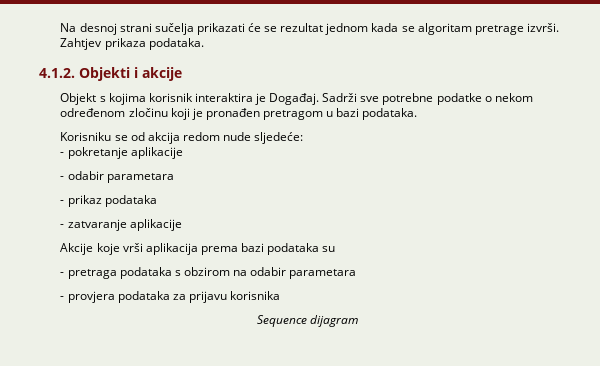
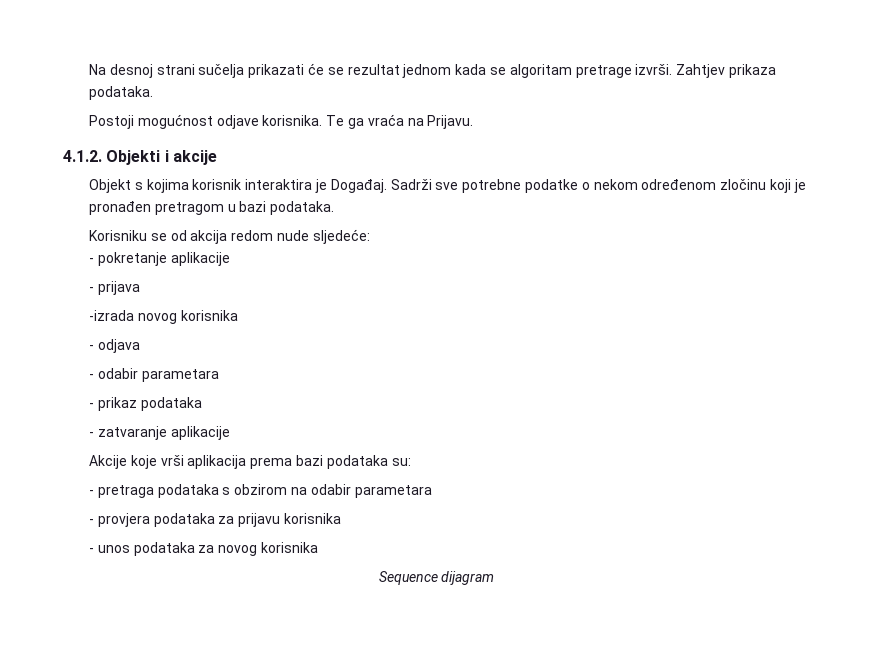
+ Postoji mogućnost odjave korisnika. Te ga vraća na Prijavu.
+ - prijava
+ -izrada novog korisnika
+ - odjava
- Akcije koje vrši aplikacija prema bazi podataka su
+ Akcije koje vrši aplikacija prema bazi podataka su:
+ - unos podataka za novog korisnika

